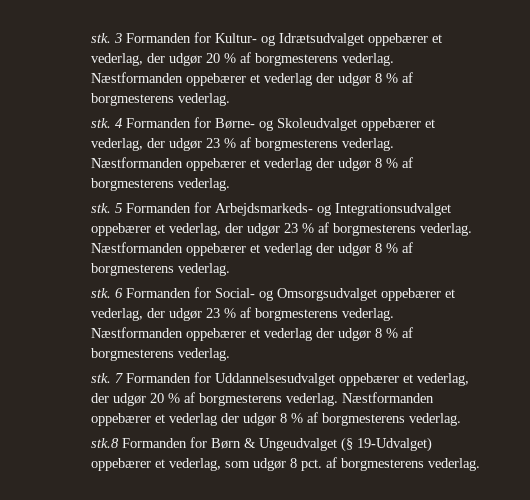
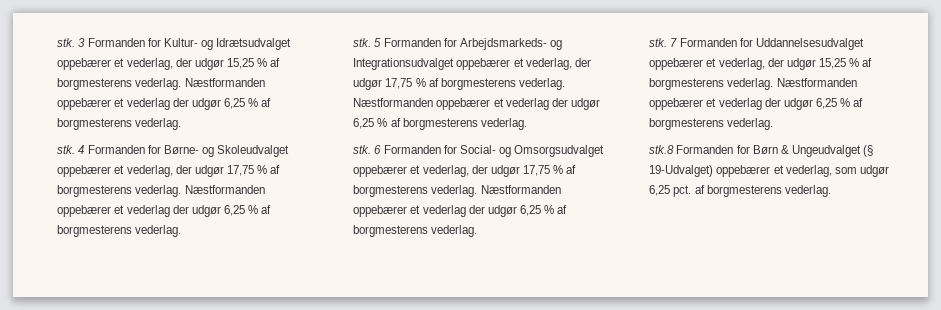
- 3 Formanden for Kultur- og Idrætsudvalget oppebærer et vederlag, der udgør 20 % af borgmesterens vederlag. Næstformanden oppebærer et vederlag der udgør 8 % af borgmesterens vederlag.
+ 3 Formanden for Kultur- og Idrætsudvalget oppebærer et vederlag, der udgør 15,25 % af borgmesterens vederlag. Næstformanden oppebærer et vederlag der udgør 6,25 % af borgmesterens vederlag.
- 4 Formanden for Børne- og Skoleudvalget oppebærer et vederlag, der udgør 23 % af borgmesterens vederlag. Næstformanden oppebærer et vederlag der udgør 8 % af borgmesterens vederlag.
+ 4 Formanden for Børne- og Skoleudvalget oppebærer et vederlag, der udgør 17,75 % af borgmesterens vederlag. Næstformanden oppebærer et vederlag der udgør 6,25 % af borgmesterens vederlag.
- 5 Formanden for Arbejdsmarkeds- og Integrationsudvalget oppebærer et vederlag, der udgør 23 % af borgmesterens vederlag. Næstformanden oppebærer et vederlag der udgør 8 % af borgmesterens vederlag.
+ 5 Formanden for Arbejdsmarkeds- og Integrationsudvalget oppebærer et vederlag, der udgør 17,75 % af borgmesterens vederlag. Næstformanden oppebærer et vederlag der udgør 6,25 % af borgmesterens vederlag.
- 6 Formanden for Social- og Omsorgsudvalget oppebærer et vederlag, der udgør 23 % af borgmesterens vederlag. Næstformanden oppebærer et vederlag der udgør 8 % af borgmesterens vederlag.
+ 6 Formanden for Social- og Omsorgsudvalget oppebærer et vederlag, der udgør 17,75 % af borgmesterens vederlag. Næstformanden oppebærer et vederlag der udgør 6,25 % af borgmesterens vederlag.
- 7 Formanden for Uddannelsesudvalget oppebærer et vederlag, der udgør 20 % af borgmesterens vederlag. Næstformanden oppebærer et vederlag der udgør 8 % af borgmesterens vederlag.
+ 7 Formanden for Uddannelsesudvalget oppebærer et vederlag, der udgør 15,25 % af borgmesterens vederlag. Næstformanden oppebærer et vederlag der udgør 6,25 % af borgmesterens vederlag.
- stk.8 Formanden for Børn & Ungeudvalget (§ 19-Udvalget) oppebærer et vederlag, som udgør 8 pct. af borgmesterens vederlag.
+ stk.8 Formanden for Børn & Ungeudvalget (§ 19-Udvalget) oppebærer et vederlag, som udgør 6,25 pct. af borgmesterens vederlag.

